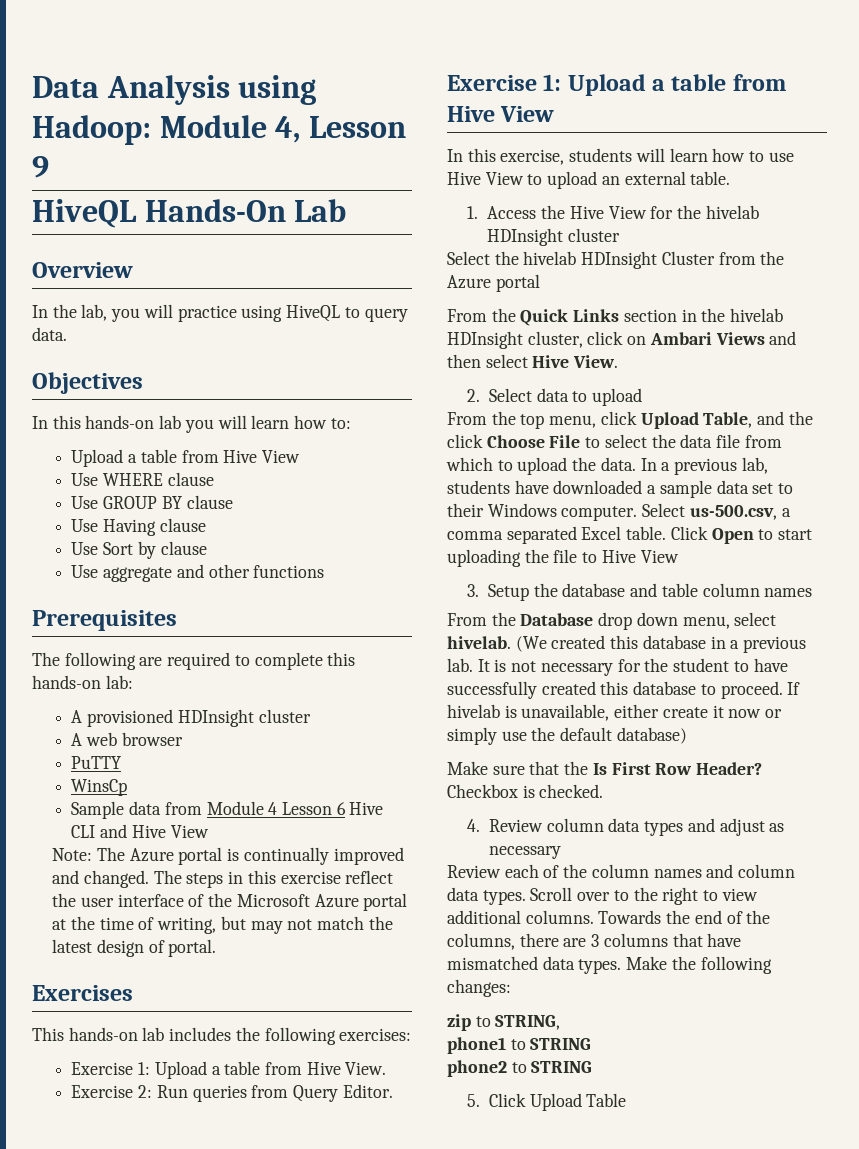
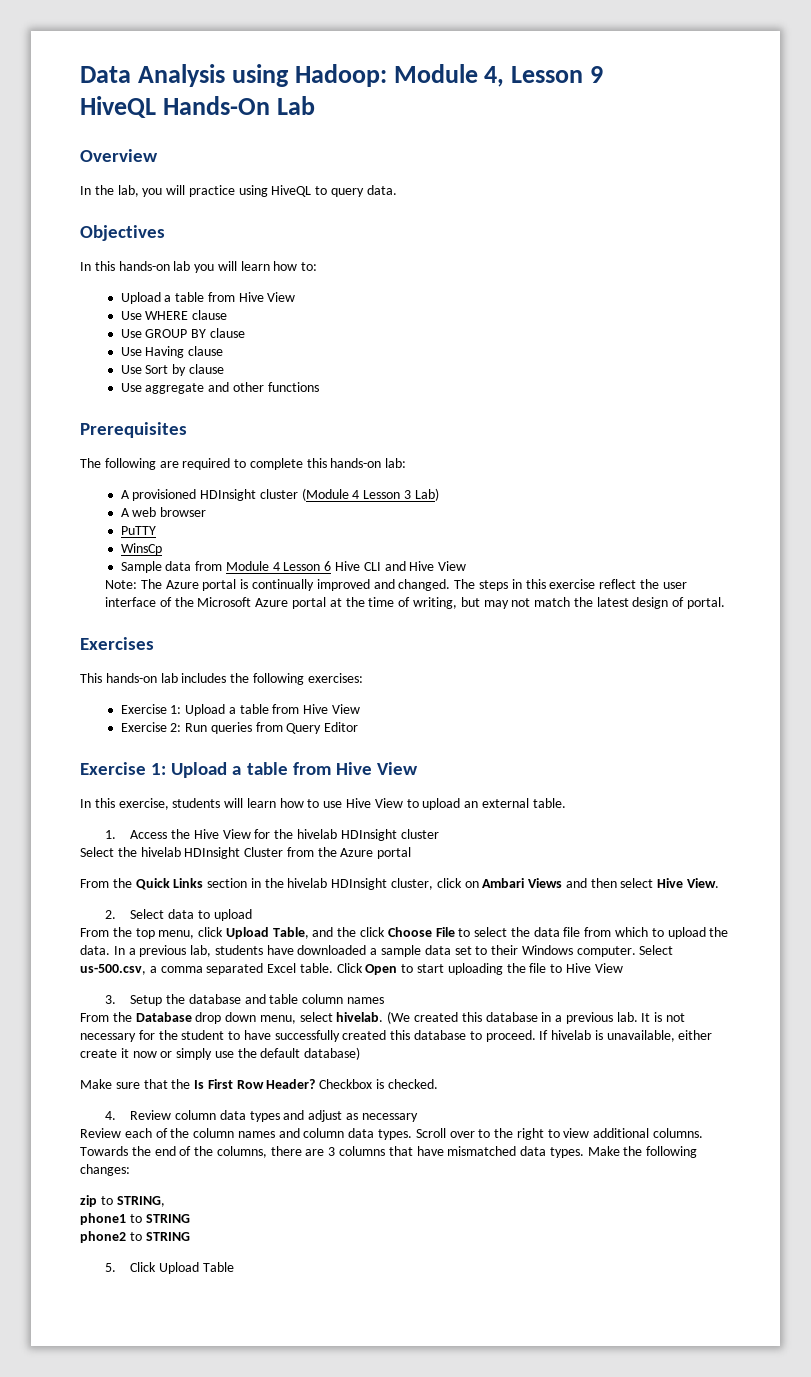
- A provisioned HDInsight cluster
+ A provisioned HDInsight cluster (Module 4 Lesson 3 Lab)
  This hands-on lab includes the following exercises:
- Exercise 1: Upload a table from Hive View.
+ Exercise 1: Upload a table from Hive View
- Exercise 2: Run queries from Query Editor.
+ Exercise 2: Run queries from Query Editor

